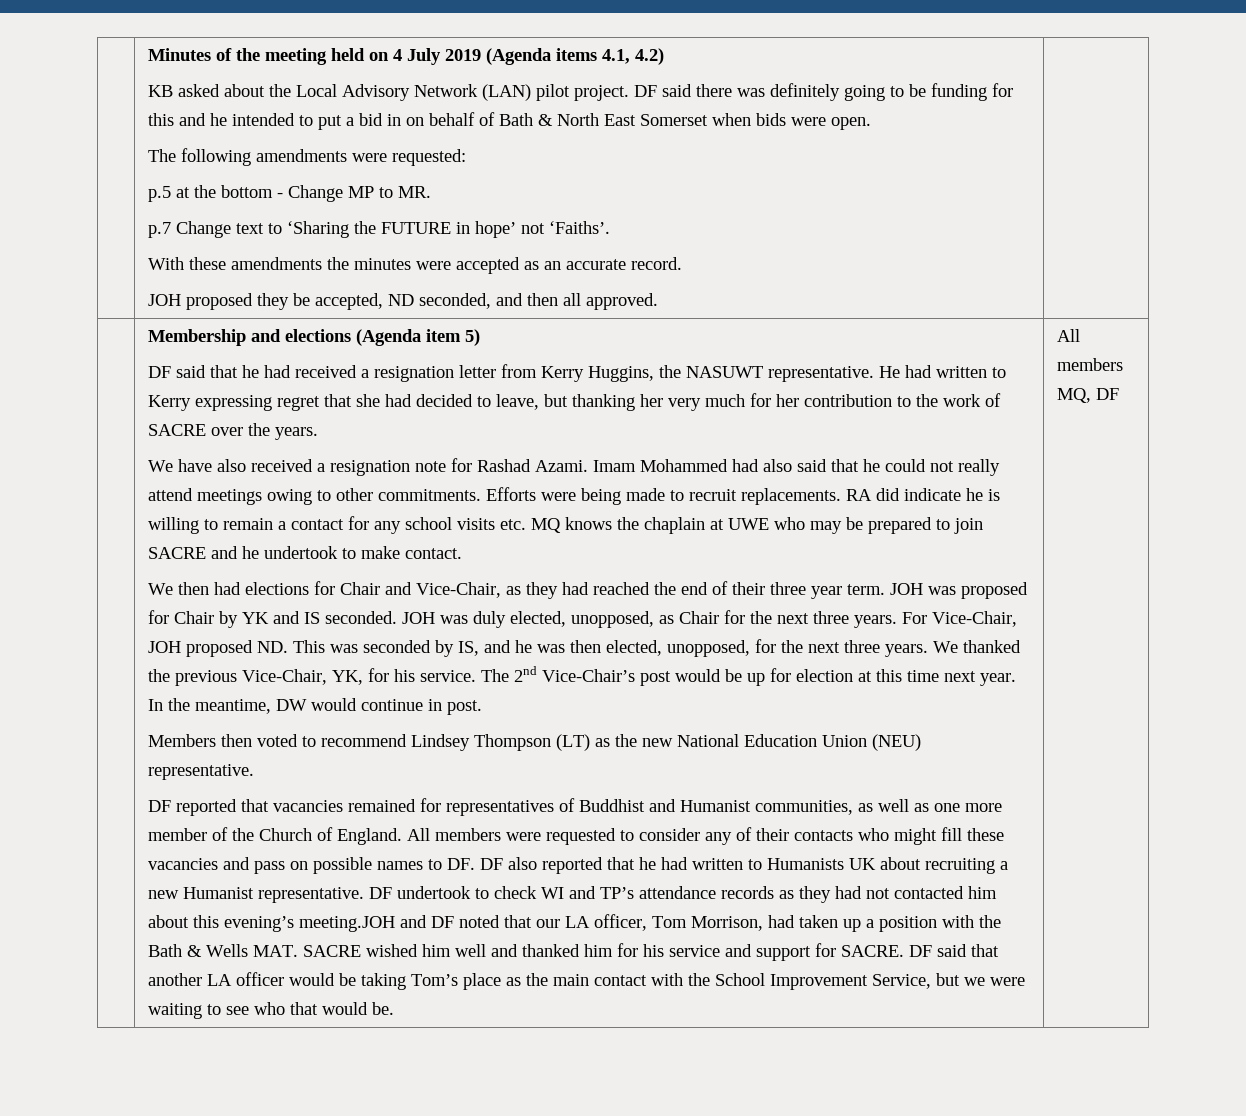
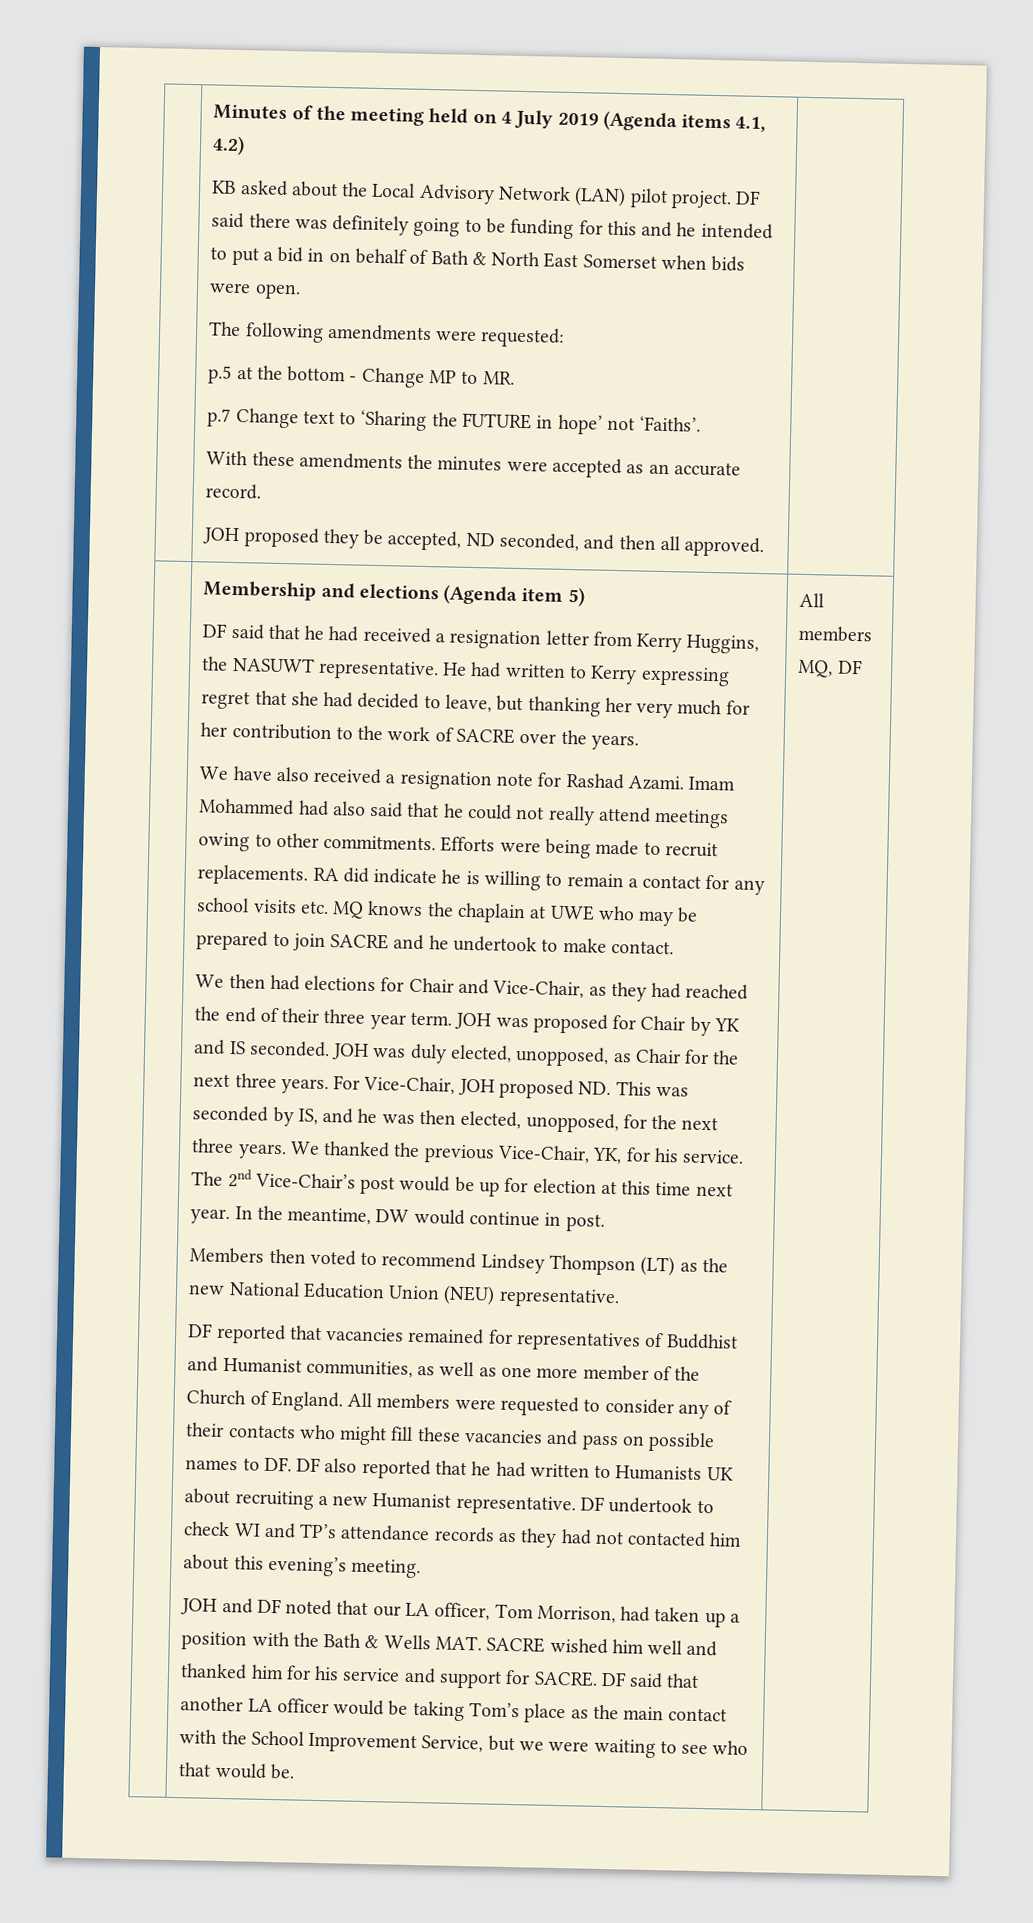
- DF undertook to check WI and TP’s attendance records as they had not contacted him about this evening’s meeting.JOH and DF noted that our LA officer, Tom Morrison, had taken up a position with the Bath & Wells MAT. SACRE wished him well and thanked him for his service and support for SACRE.
+ DF undertook to check WI and TP’s attendance records as they had not contacted him about this evening’s meeting.
+ JOH and DF noted that our LA officer, Tom Morrison, had taken up a position with the Bath & Wells MAT. SACRE wished him well and thanked him for his service and support for SACRE.

